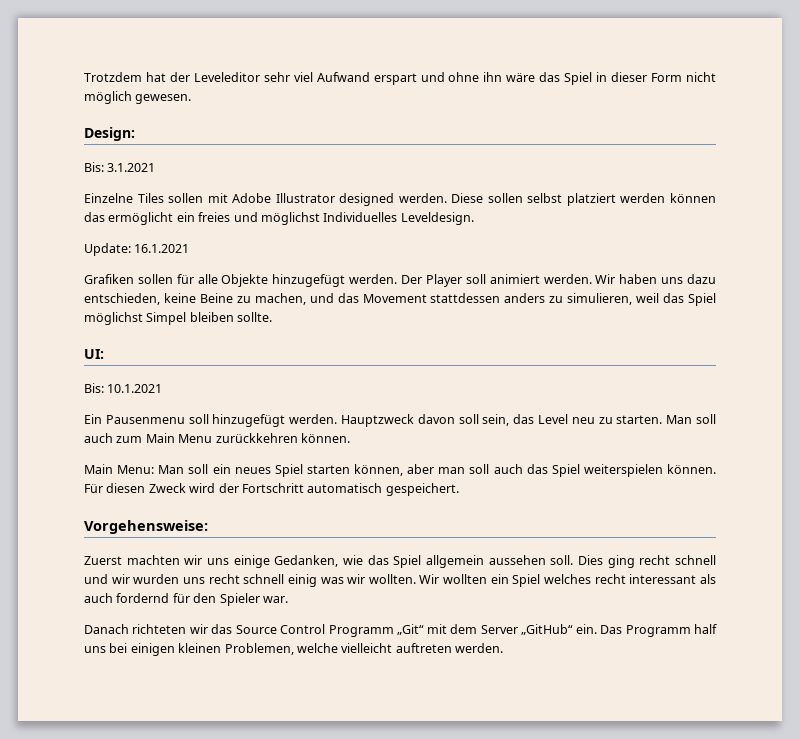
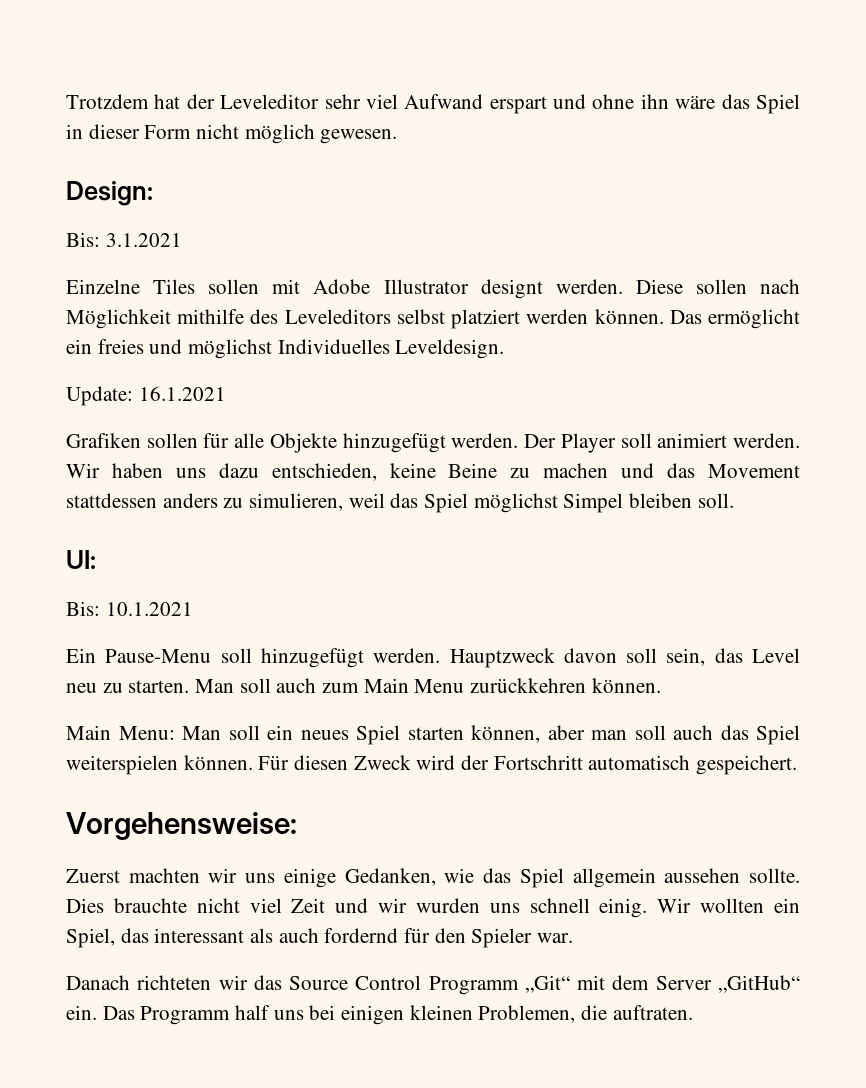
- Einzelne Tiles sollen mit Adobe Illustrator designed werden.
+ Einzelne Tiles sollen mit Adobe Illustrator designt werden.
- Diese sollen selbst platziert werden können das ermöglicht ein freies und möglichst Individuelles Leveldesign.
+ Diese sollen nach Möglichkeit mithilfe des Leveleditors selbst platziert werden können. Das ermöglicht ein freies und möglichst Individuelles Leveldesign.
- Wir haben uns dazu entschieden, keine Beine zu machen, und das Movement stattdessen anders zu simulieren, weil das Spiel möglichst Simpel bleiben sollte.
+ Wir haben uns dazu entschieden, keine Beine zu machen und das Movement stattdessen anders zu simulieren, weil das Spiel möglichst Simpel bleiben soll.
- Ein Pausenmenu soll hinzugefügt werden.
+ Ein Pause-Menu soll hinzugefügt werden.
- Zuerst machten wir uns einige Gedanken, wie das Spiel allgemein aussehen soll. Dies ging recht schnell und wir wurden uns recht schnell einig was wir wollten. Wir wollten ein Spiel welches recht interessant als auch fordernd für den Spieler war.
+ Zuerst machten wir uns einige Gedanken, wie das Spiel allgemein aussehen sollte. Dies brauchte nicht viel Zeit und wir wurden uns schnell einig. Wir wollten ein Spiel, das interessant als auch fordernd für den Spieler war.
- Das Programm half uns bei einigen kleinen Problemen, welche vielleicht auftreten werden.
+ Das Programm half uns bei einigen kleinen Problemen, die auftraten.

